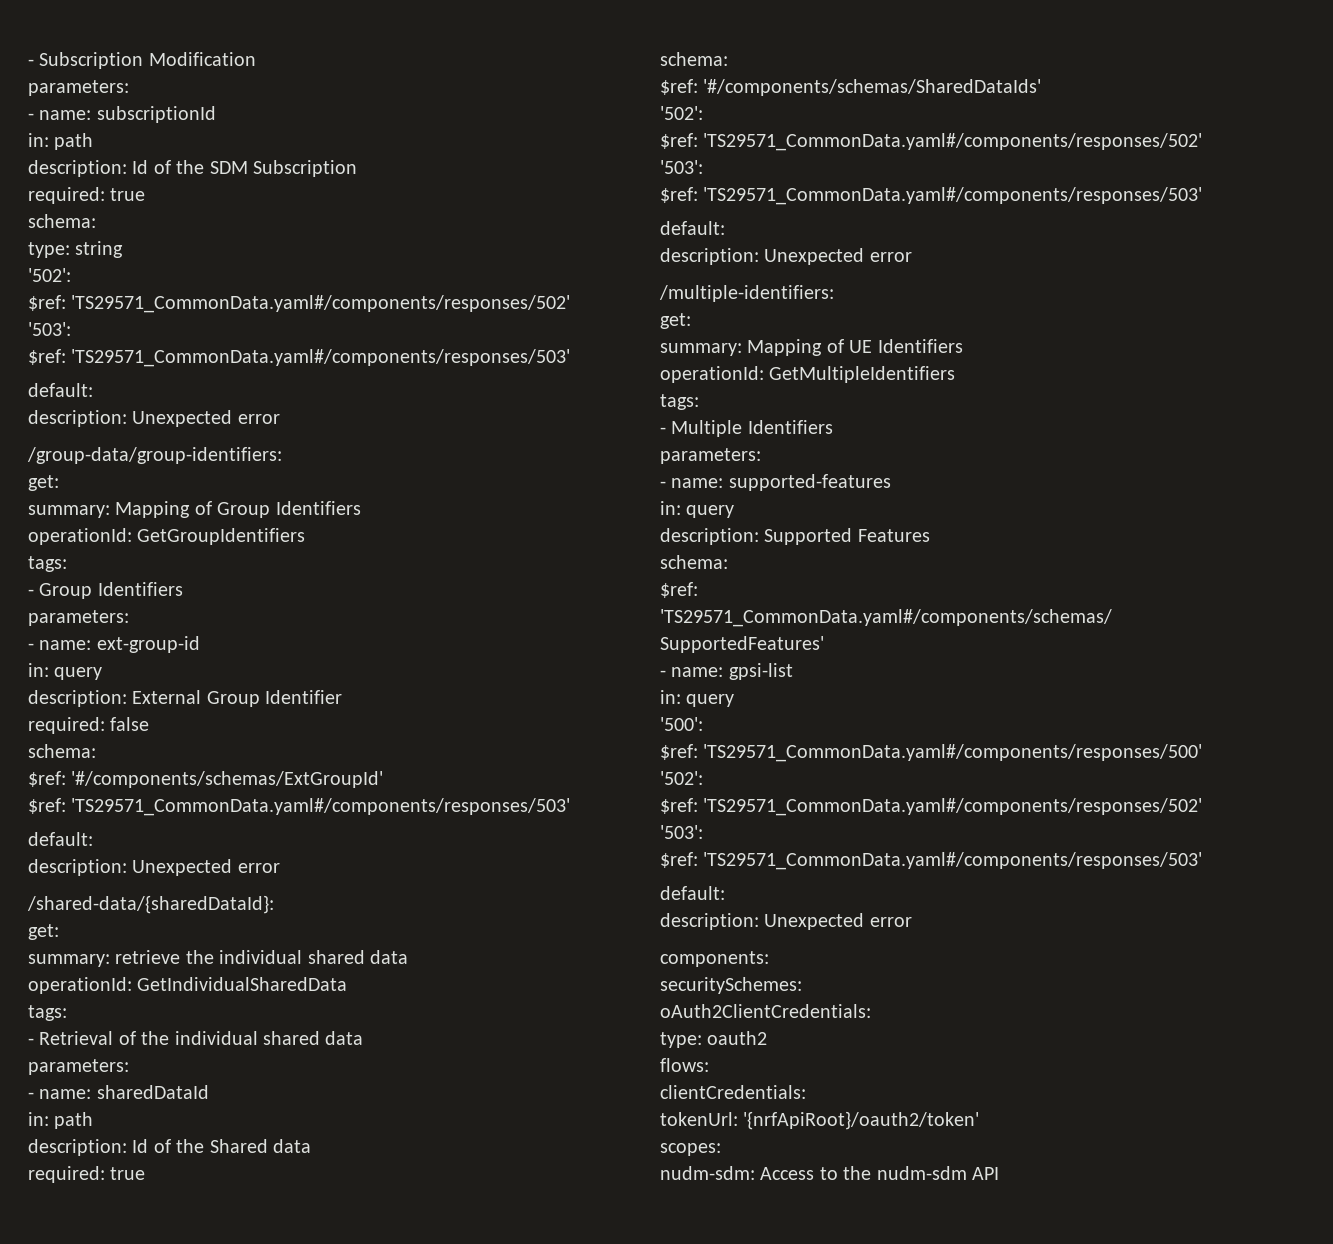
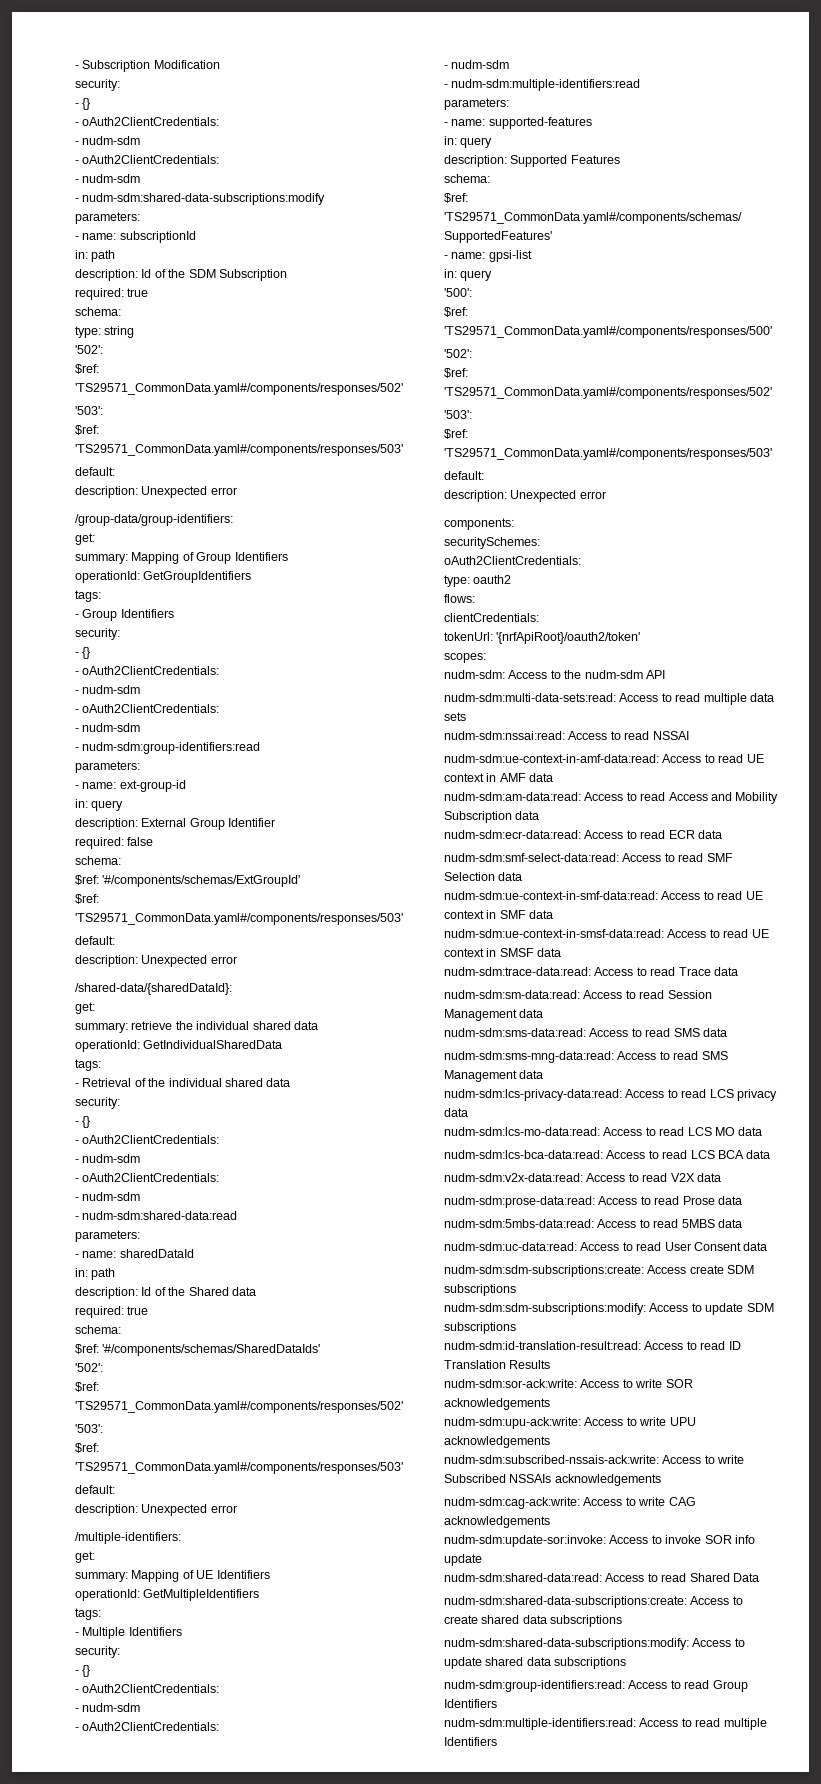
  - Subscription Modification
+ security:
+ - {}
+ - oAuth2ClientCredentials:
+ - nudm-sdm
+ - oAuth2ClientCredentials:
+ - nudm-sdm
+ - nudm-sdm:shared-data-subscriptions:modify
  - Group Identifiers
+ security:
+ - {}
+ - oAuth2ClientCredentials:
+ - nudm-sdm
+ - oAuth2ClientCredentials:
+ - nudm-sdm
+ - nudm-sdm:group-identifiers:read
  - Retrieval of the individual shared data
+ security:
+ - {}
+ - oAuth2ClientCredentials:
+ - nudm-sdm
+ - oAuth2ClientCredentials:
+ - nudm-sdm
+ - nudm-sdm:shared-data:read
  - Multiple Identifiers
+ security:
+ - {}
+ - oAuth2ClientCredentials:
+ - nudm-sdm
+ - oAuth2ClientCredentials:
+ - nudm-sdm
+ - nudm-sdm:multiple-identifiers:read
+ nudm-sdm:multi-data-sets:read: Access to read multiple data sets
+ nudm-sdm:nssai:read: Access to read NSSAI
+ nudm-sdm:ue-context-in-amf-data:read: Access to read UE context in AMF data
+ nudm-sdm:am-data:read: Access to read Access and Mobility Subscription data
+ nudm-sdm:ecr-data:read: Access to read ECR data
+ nudm-sdm:smf-select-data:read: Access to read SMF Selection data
+ nudm-sdm:ue-context-in-smf-data:read: Access to read UE context in SMF data
+ nudm-sdm:ue-context-in-smsf-data:read: Access to read UE context in SMSF data
+ nudm-sdm:trace-data:read: Access to read Trace data
+ nudm-sdm:sm-data:read: Access to read Session Management data
+ nudm-sdm:sms-data:read: Access to read SMS data
+ nudm-sdm:sms-mng-data:read: Access to read SMS Management data
+ nudm-sdm:lcs-privacy-data:read: Access to read LCS privacy data
+ nudm-sdm:lcs-mo-data:read: Access to read LCS MO data
+ nudm-sdm:lcs-bca-data:read: Access to read LCS BCA data
+ nudm-sdm:v2x-data:read: Access to read V2X data
+ nudm-sdm:prose-data:read: Access to read Prose data
+ nudm-sdm:5mbs-data:read: Access to read 5MBS data
+ nudm-sdm:uc-data:read: Access to read User Consent data
+ nudm-sdm:sdm-subscriptions:create: Access create SDM subscriptions
+ nudm-sdm:sdm-subscriptions:modify: Access to update SDM subscriptions
+ nudm-sdm:id-translation-result:read: Access to read ID Translation Results
+ nudm-sdm:sor-ack:write: Access to write SOR acknowledgements
+ nudm-sdm:upu-ack:write: Access to write UPU acknowledgements
+ nudm-sdm:subscribed-nssais-ack:write: Access to write Subscribed NSSAIs acknowledgements
+ nudm-sdm:cag-ack:write: Access to write CAG acknowledgements
+ nudm-sdm:update-sor:invoke: Access to invoke SOR info update
+ nudm-sdm:shared-data:read: Access to read Shared Data
+ nudm-sdm:shared-data-subscriptions:create: Access to create shared data subscriptions
+ nudm-sdm:shared-data-subscriptions:modify: Access to update shared data subscriptions
+ nudm-sdm:group-identifiers:read: Access to read Group Identifiers
+ nudm-sdm:multiple-identifiers:read: Access to read multiple Identifiers

